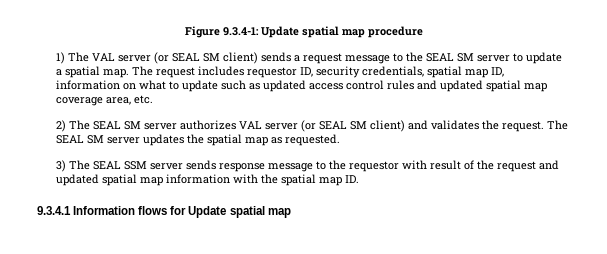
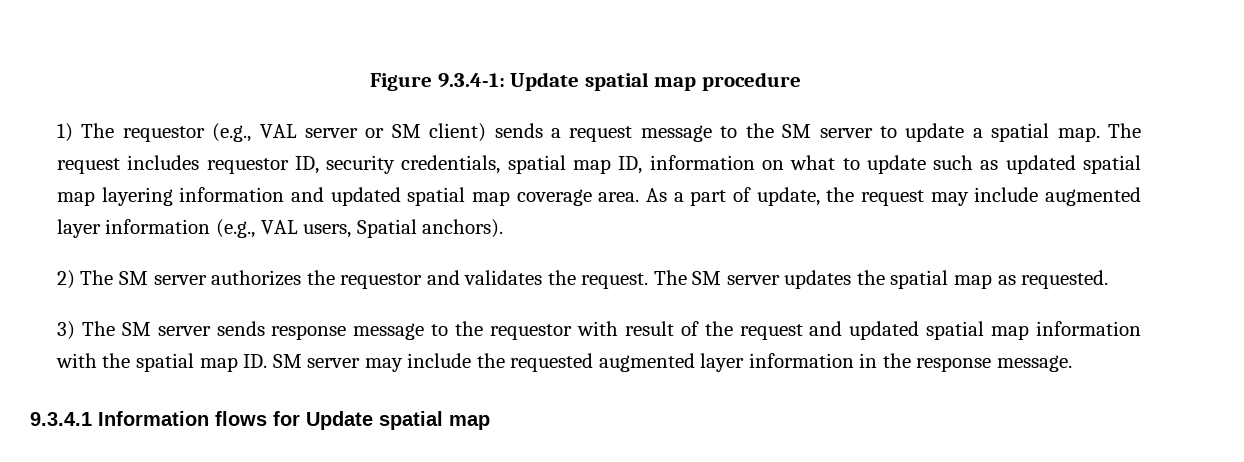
- 1) The VAL server (or SEAL SM client) sends a request message to the SEAL SM server to update a spatial map.
+ 1) The requestor (e.g., VAL server or SM client) sends a request message to the SM server to update a spatial map.
- The request includes requestor ID, security credentials, spatial map ID, information on what to update such as updated access control rules and updated spatial map coverage area, etc.
+ The request includes requestor ID, security credentials, spatial map ID, information on what to update such as updated spatial map layering information and updated spatial map coverage area. As a part of update, the request may include augmented layer information (e.g., VAL users, Spatial anchors).
- 2) The SEAL SM server authorizes VAL server (or SEAL SM client) and validates the request.
+ 2) The SM server authorizes the requestor and validates the request.
- The SEAL SM server updates the spatial map as requested.
+ The SM server updates the spatial map as requested.
- 3) The SEAL SSM server sends response message to the requestor with result of the request and updated spatial map information with the spatial map ID.
+ 3) The SM server sends response message to the requestor with result of the request and updated spatial map information with the spatial map ID. SM server may include the requested augmented layer information in the response message.

